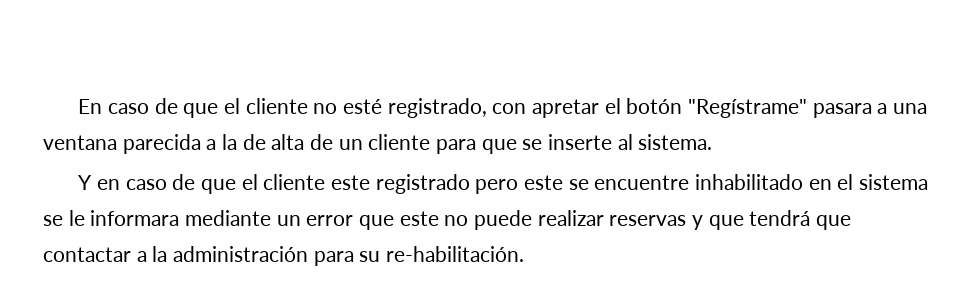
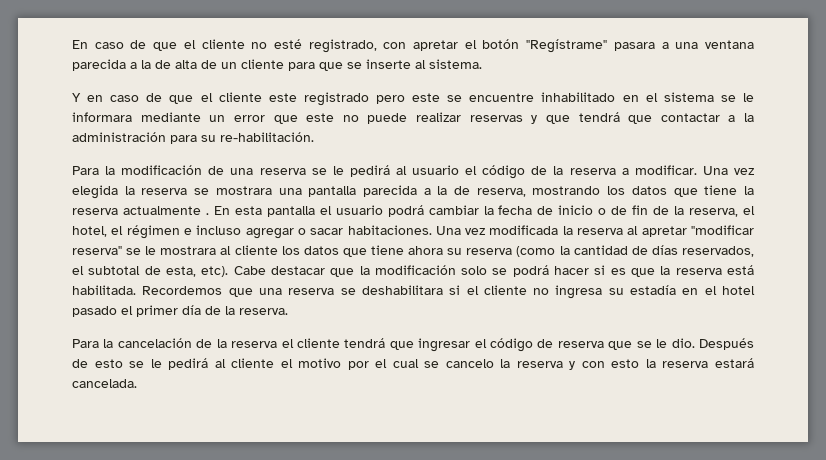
+ Para la modificación de una reserva se le pedirá al usuario el código de la reserva a modificar. Una vez elegida la reserva se mostrara una pantalla parecida a la de reserva, mostrando los datos que tiene la reserva actualmente . En esta pantalla el usuario podrá cambiar la fecha de inicio o de fin de la reserva, el hotel, el régimen e incluso agregar o sacar habitaciones. Una vez modificada la reserva al apretar "modificar reserva" se le mostrara al cliente los datos que tiene ahora su reserva (como la cantidad de días reservados, el subtotal de esta, etc). Cabe destacar que la modificación solo se podrá hacer si es que la reserva está habilitada. Recordemos que una reserva se deshabilitara si el cliente no ingresa su estadía en el hotel pasado el primer día de la reserva.
+ Para la cancelación de la reserva el cliente tendrá que ingresar el código de reserva que se le dio. Después de esto se le pedirá al cliente el motivo por el cual se cancelo la reserva y con esto la reserva estará cancelada.

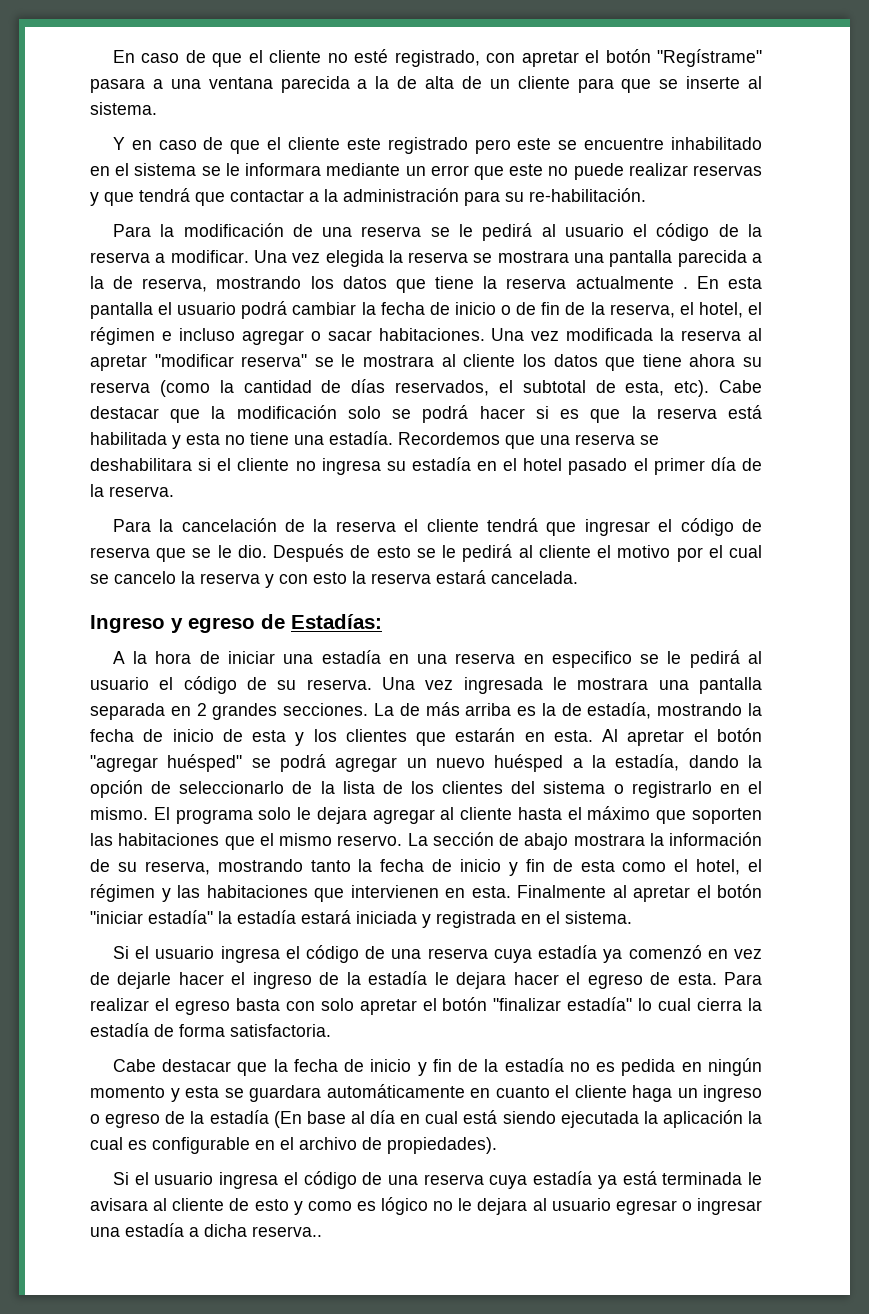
- Cabe destacar que la modificación solo se podrá hacer si es que la reserva está habilitada.
+ Cabe destacar que la modificación solo se podrá hacer si es que la reserva está habilitada y esta no tiene una estadía.
+ Ingreso y egreso de Estadías:
+ A la hora de iniciar una estadía en una reserva en especifico se le pedirá al usuario el código de su reserva. Una vez ingresada le mostrara una pantalla separada en 2 grandes secciones. La de más arriba es la de estadía, mostrando la fecha de inicio de esta y los clientes que estarán en esta. Al apretar el botón "agregar huésped" se podrá agregar un nuevo huésped a la estadía, dando la opción de seleccionarlo de la lista de los clientes del sistema o registrarlo en el mismo. El programa solo le dejara agregar al cliente hasta el máximo que soporten las habitaciones que el mismo reservo. La sección de abajo mostrara la información de su reserva, mostrando tanto la fecha de inicio y fin de esta como el hotel, el régimen y las habitaciones que intervienen en esta. Finalmente al apretar el botón "iniciar estadía" la estadía estará iniciada y registrada en el sistema.
+ Si el usuario ingresa el código de una reserva cuya estadía ya comenzó en vez de dejarle hacer el ingreso de la estadía le dejara hacer el egreso de esta. Para realizar el egreso basta con solo apretar el botón "finalizar estadía" lo cual cierra la estadía de forma satisfactoria.
+ Cabe destacar que la fecha de inicio y fin de la estadía no es pedida en ningún momento y esta se guardara automáticamente en cuanto el cliente haga un ingreso o egreso de la estadía (En base al día en cual está siendo ejecutada la aplicación la cual es configurable en el archivo de propiedades).
+ Si el usuario ingresa el código de una reserva cuya estadía ya está terminada le avisara al cliente de esto y como es lógico no le dejara al usuario egresar o ingresar una estadía a dicha reserva..

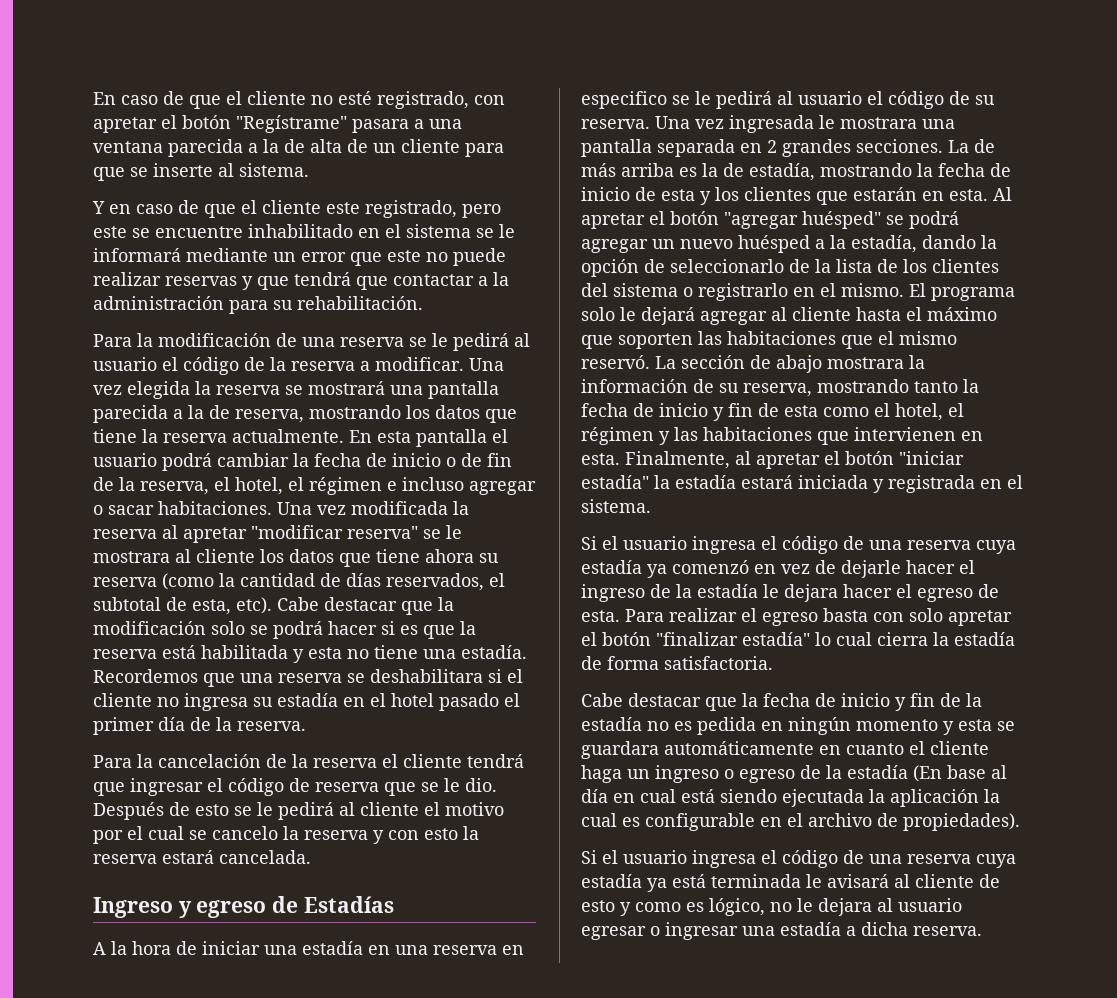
- Y en caso de que el cliente este registrado pero este se encuentre inhabilitado en el sistema se le informara mediante un error que este no puede realizar reservas y que tendrá que contactar a la administración para su re-habilitación.
+ Y en caso de que el cliente este registrado, pero este se encuentre inhabilitado en el sistema se le informará mediante un error que este no puede realizar reservas y que tendrá que contactar a la administración para su rehabilitación.
- Una vez elegida la reserva se mostrara una pantalla parecida a la de reserva, mostrando los datos que tiene la reserva actualmente .
+ Una vez elegida la reserva se mostrará una pantalla parecida a la de reserva, mostrando los datos que tiene la reserva actualmente.
- Ingreso y egreso de Estadías:
+ Ingreso y egreso de Estadías
- El programa solo le dejara agregar al cliente hasta el máximo que soporten las habitaciones que el mismo reservo.
+ El programa solo le dejará agregar al cliente hasta el máximo que soporten las habitaciones que el mismo reservó.
- Finalmente al apretar el botón "iniciar estadía" la estadía estará iniciada y registrada en el sistema.
+ Finalmente, al apretar el botón "iniciar estadía" la estadía estará iniciada y registrada en el sistema.
- Si el usuario ingresa el código de una reserva cuya estadía ya está terminada le avisara al cliente de esto y como es lógico no le dejara al usuario egresar o ingresar una estadía a dicha reserva..
+ Si el usuario ingresa el código de una reserva cuya estadía ya está terminada le avisará al cliente de esto y como es lógico, no le dejara al usuario egresar o ingresar una estadía a dicha reserva.

